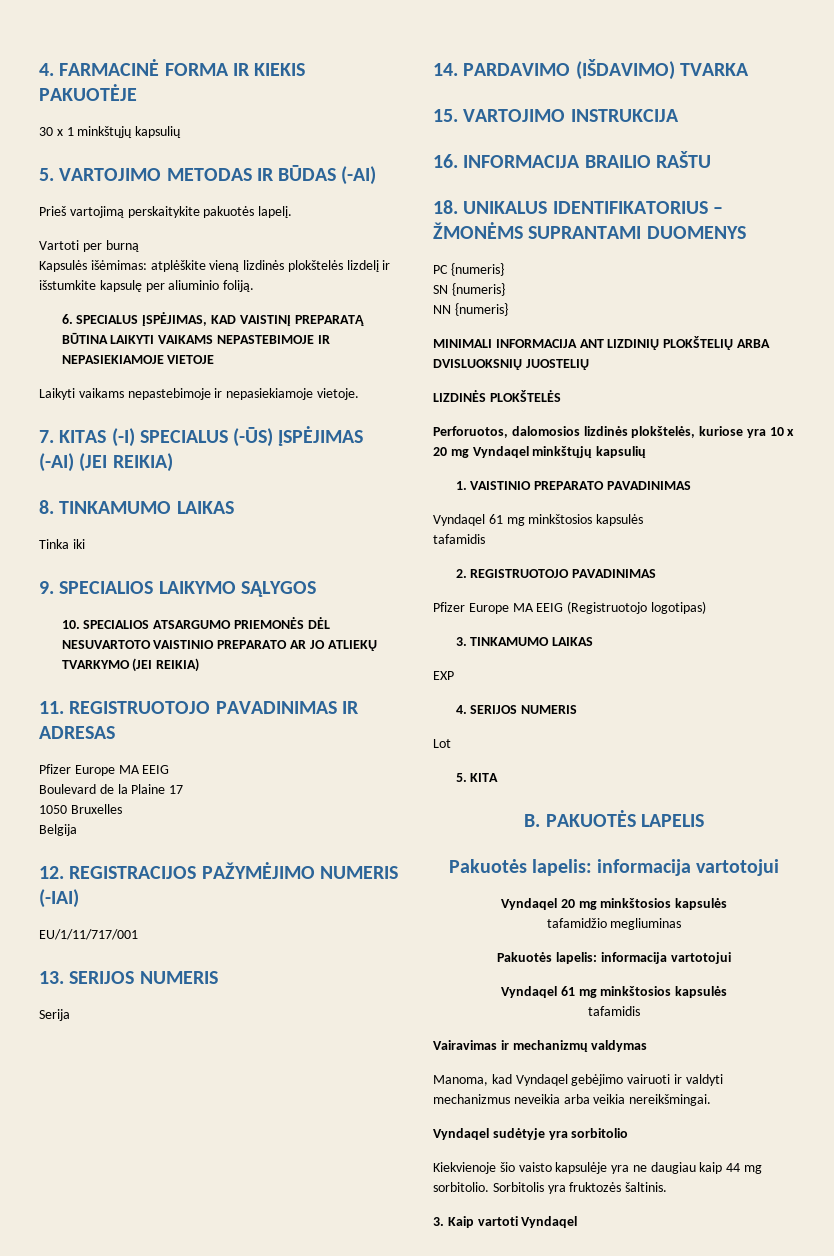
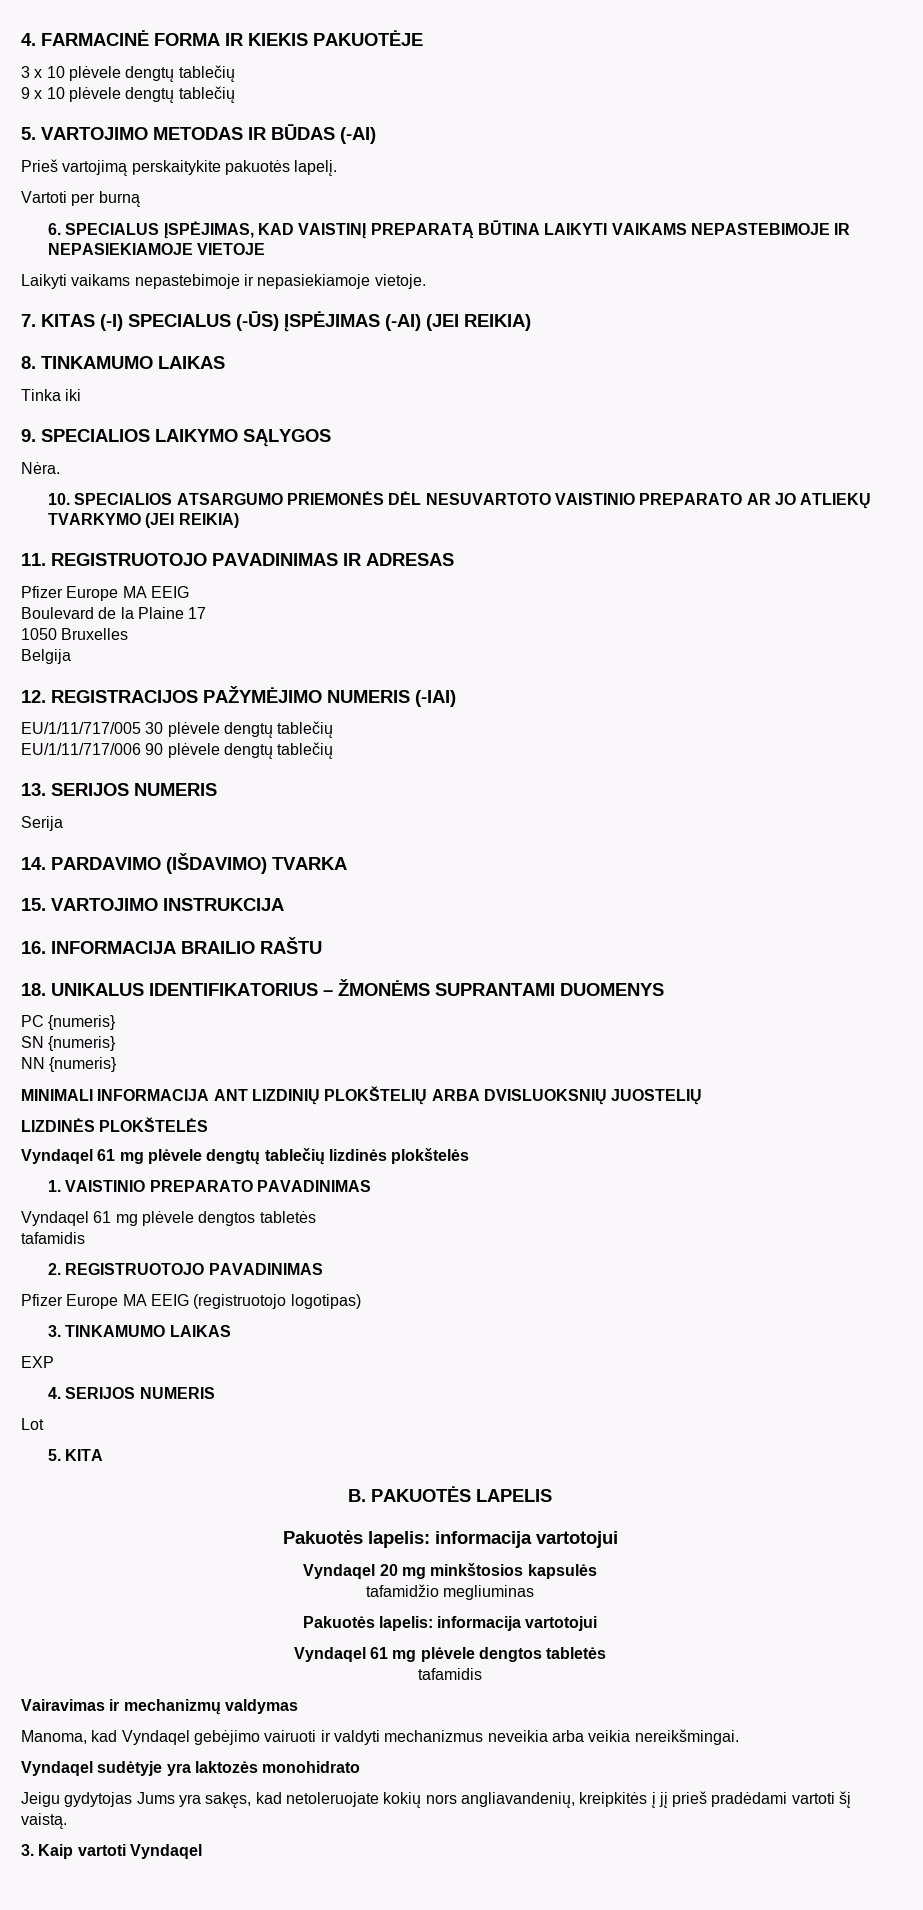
- 30 x 1 minkštųjų kapsulių
+ 3 x 10 plėvele dengtų tablečių
+ 9 x 10 plėvele dengtų tablečių
- Kapsulės išėmimas: atplėškite vieną lizdinės plokštelės lizdelį ir išstumkite kapsulę per aliuminio foliją.
+ Nėra.
- EU/1/11/717/001
+ EU/1/11/717/005 30 plėvele dengtų tablečių
+ EU/1/11/717/006 90 plėvele dengtų tablečių
- Perforuotos, dalomosios lizdinės plokštelės, kuriose yra 10 x 20 mg Vyndaqel minkštųjų kapsulių
+ Vyndaqel 61 mg plėvele dengtų tablečių lizdinės plokštelės
  1. VAISTINIO PREPARATO PAVADINIMAS
- Vyndaqel 61 mg minkštosios kapsulės
+ Vyndaqel 61 mg plėvele dengtos tabletės
- Pfizer Europe MA EEIG (Registruotojo logotipas)
+ Pfizer Europe MA EEIG (registruotojo logotipas)
  tafamidžio megliuminas
  Pakuotės lapelis: informacija vartotojui
- Vyndaqel 61 mg minkštosios kapsulės
+ Vyndaqel 61 mg plėvele dengtos tabletės
- Vyndaqel sudėtyje yra sorbitolio
- Kiekvienoje šio vaisto kapsulėje yra ne daugiau kaip 44 mg sorbitolio. Sorbitolis yra fruktozės šaltinis.
+ Vyndaqel sudėtyje yra laktozės monohidrato
+ Jeigu gydytojas Jums yra sakęs, kad netoleruojate kokių nors angliavandenių, kreipkitės į jį prieš pradėdami vartoti šį vaistą.

